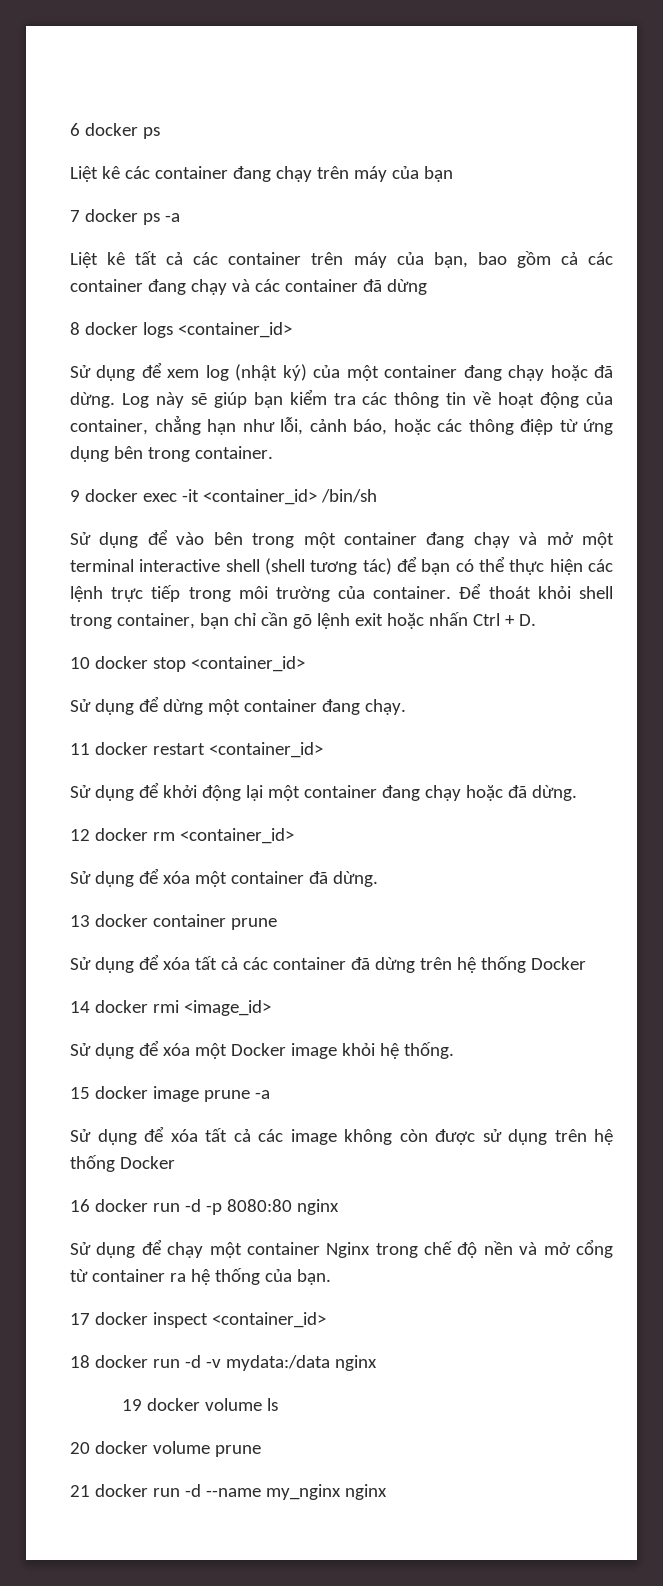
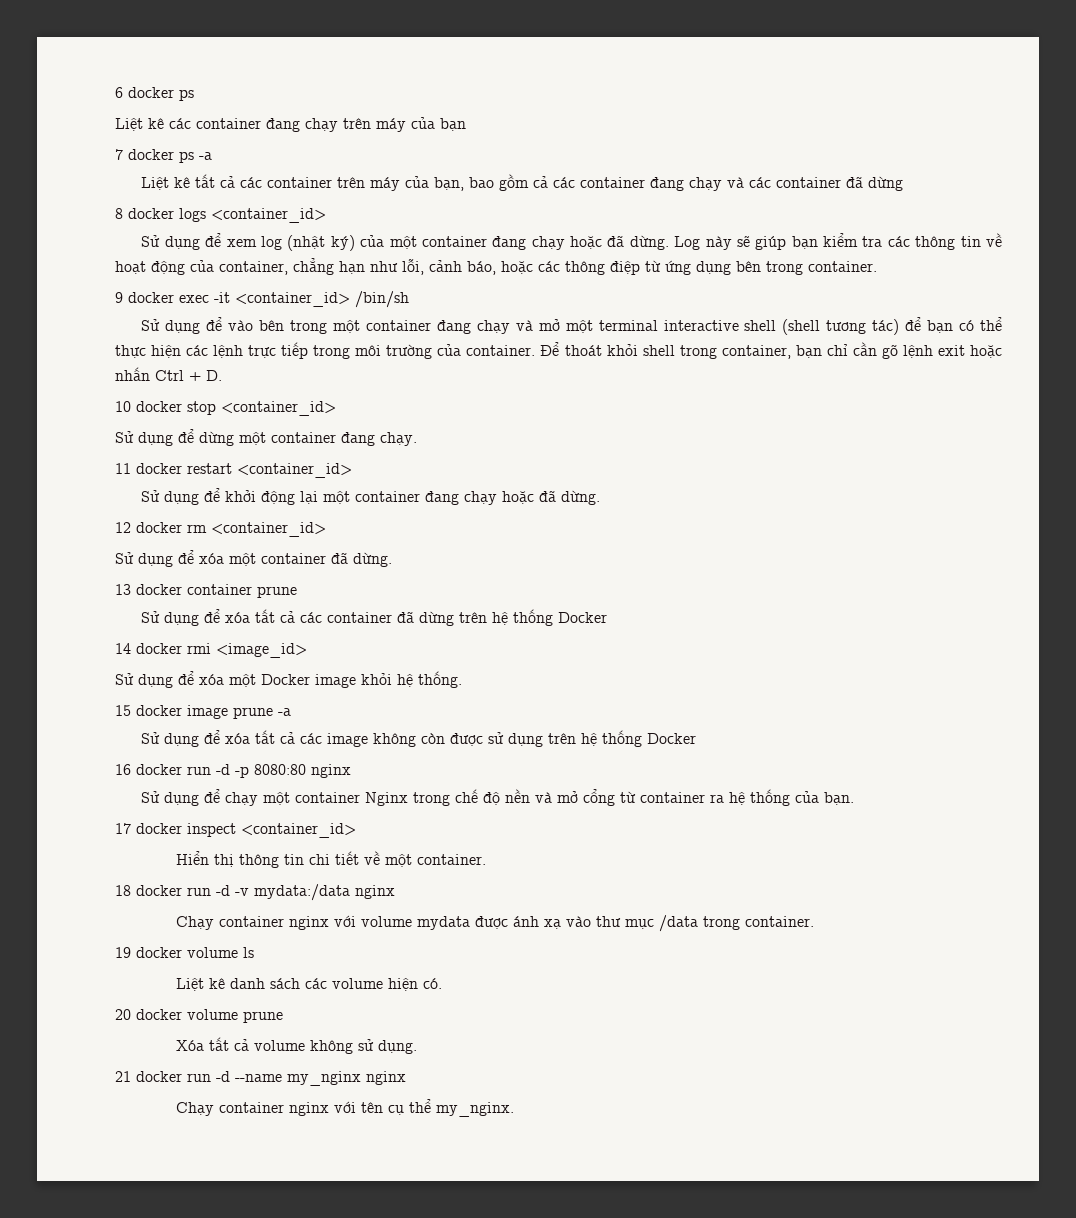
+ Hiển thị thông tin chi tiết về một container.
+ Chạy container nginx với volume mydata được ánh xạ vào thư mục /data trong container.
  19 docker volume ls
+ Liệt kê danh sách các volume hiện có.
  20 docker volume prune
+ Xóa tất cả volume không sử dụng.
+ Chạy container nginx với tên cụ thể my_nginx.

